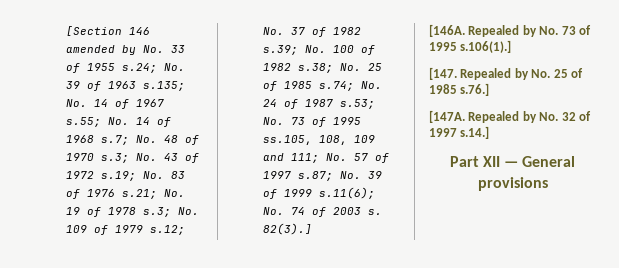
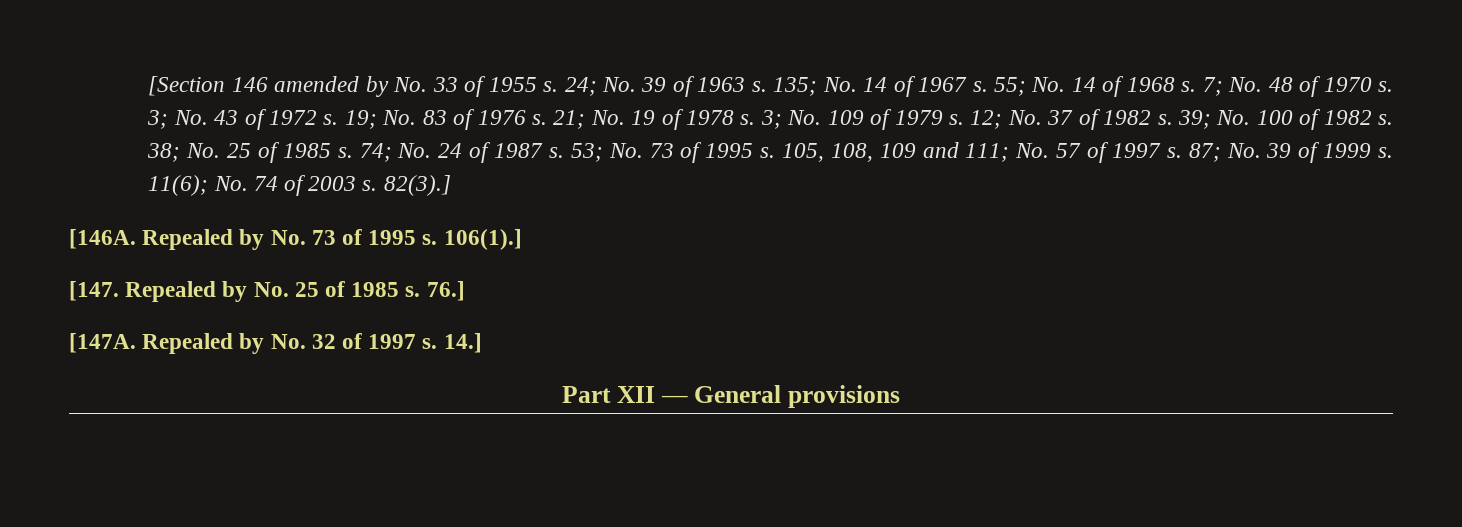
- [Section 146 amended by No. 33 of 1955 s.24;
+ [Section 146 amended by No. 33 of 1955 s. 24;
- No. 39 of 1963 s.135;
+ No. 39 of 1963 s. 135;
- No. 14 of 1967 s.55;
+ No. 14 of 1967 s. 55;
- No. 14 of 1968 s.7;
+ No. 14 of 1968 s. 7;
- No. 48 of 1970 s.3;
+ No. 48 of 1970 s. 3;
- No. 43 of 1972 s.19;
+ No. 43 of 1972 s. 19;
- No. 83 of 1976 s.21;
+ No. 83 of 1976 s. 21;
- No. 19 of 1978 s.3;
+ No. 19 of 1978 s. 3;
- No. 109 of 1979 s.12;
+ No. 109 of 1979 s. 12;
- No. 37 of 1982 s.39;
+ No. 37 of 1982 s. 39;
- No. 100 of 1982 s.38; No. 25 of 1985 s.74;
+ No. 100 of 1982 s. 38; No. 25 of 1985 s. 74;
- No. 24 of 1987 s.53; No. 73 of 1995 ss.105, 108, 109 and 111;
+ No. 24 of 1987 s. 53; No. 73 of 1995 s. 105, 108, 109 and 111;
- No. 57 of 1997 s.87;
+ No. 57 of 1997 s. 87;
- No. 39 of 1999 s.11(6);
+ No. 39 of 1999 s. 11(6);
- Repealed by No. 73 of 1995 s.106(1).]
+ Repealed by No. 73 of 1995 s. 106(1).]
- [147. Repealed by No. 25 of 1985 s.76.]
+ [147. Repealed by No. 25 of 1985 s. 76.]
- Repealed by No. 32 of 1997 s.14.]
+ Repealed by No. 32 of 1997 s. 14.]

